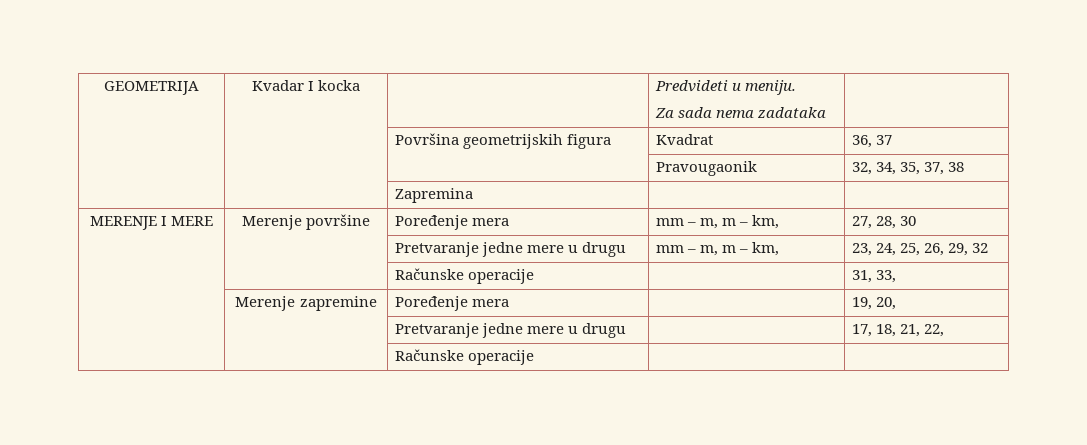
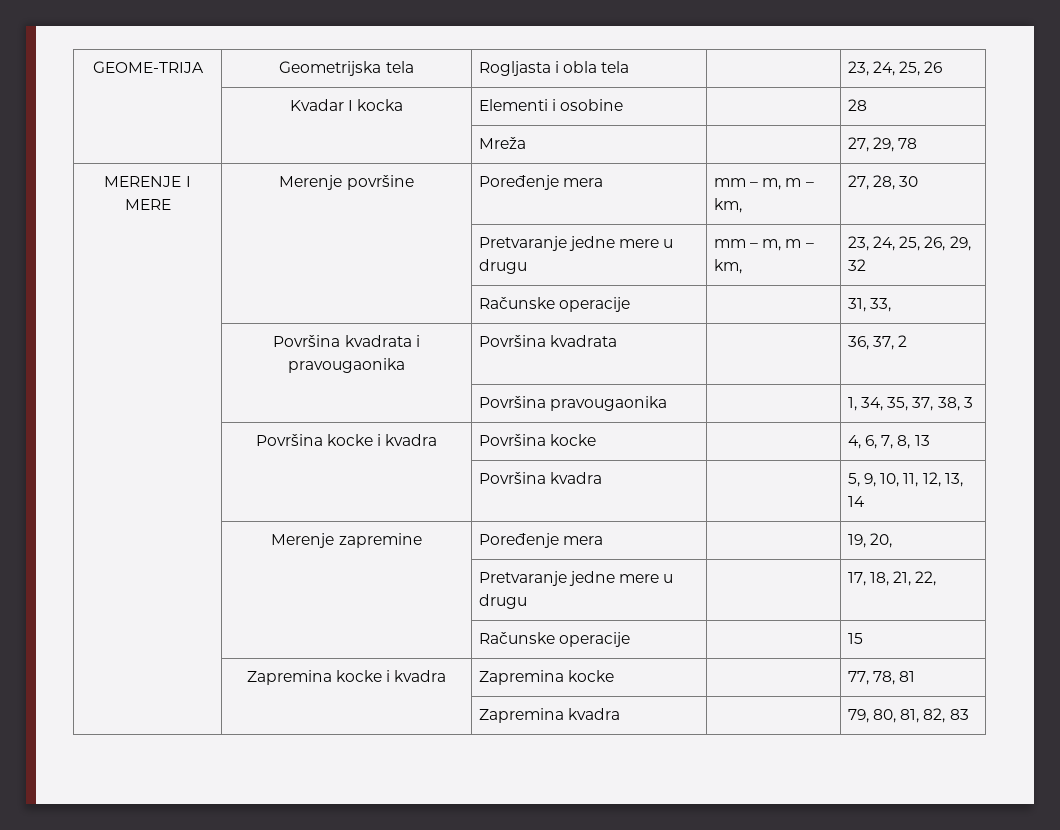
- GEOMETRIJA | Kvadar I kocka | | Predvideti u meniju.
- Za sada nema zadataka |
- | | Površina geometrijskih figura | Kvadrat | 36, 37
- | | | Pravougaonik | 32, 34, 35, 37, 38
- | | Zapremina | |
+ GEOME-TRIJA | Geometrijska tela | Rogljasta i obla tela | | 23, 24, 25, 26
+ | Kvadar I kocka | Elementi i osobine | | 28
+ | | Mreža | | 27, 29, 78
+ | Površina kvadrata i pravougaonika | Površina kvadrata | | 36, 37, 2
+ | | Površina pravougaonika | | 1, 34, 35, 37, 38, 3
+ | Površina kocke i kvadra | Površina kocke | | 4, 6, 7, 8, 13
+ | | Površina kvadra | | 5, 9, 10, 11, 12, 13, 14
  | | Pretvaranje jedne mere u drugu | | 17, 18, 21, 22,
- | | Računske operacije | |
+ | | Računske operacije | | 15
+ | Zapremina kocke i kvadra | Zapremina kocke | | 77, 78, 81
+ | | Zapremina kvadra | | 79, 80, 81, 82, 83

